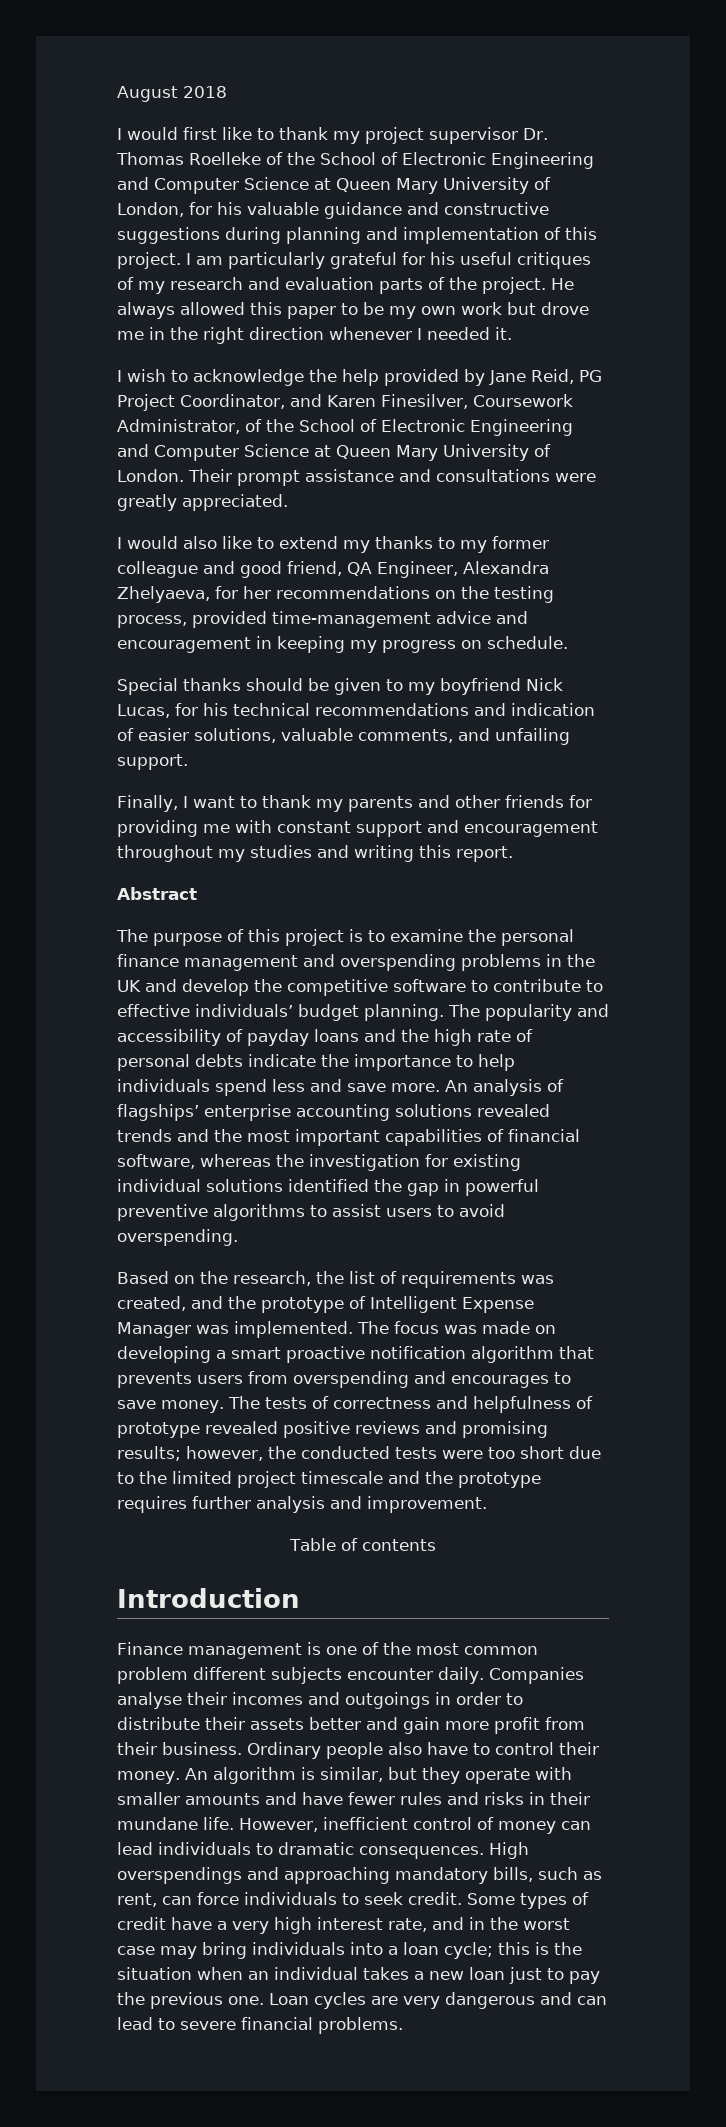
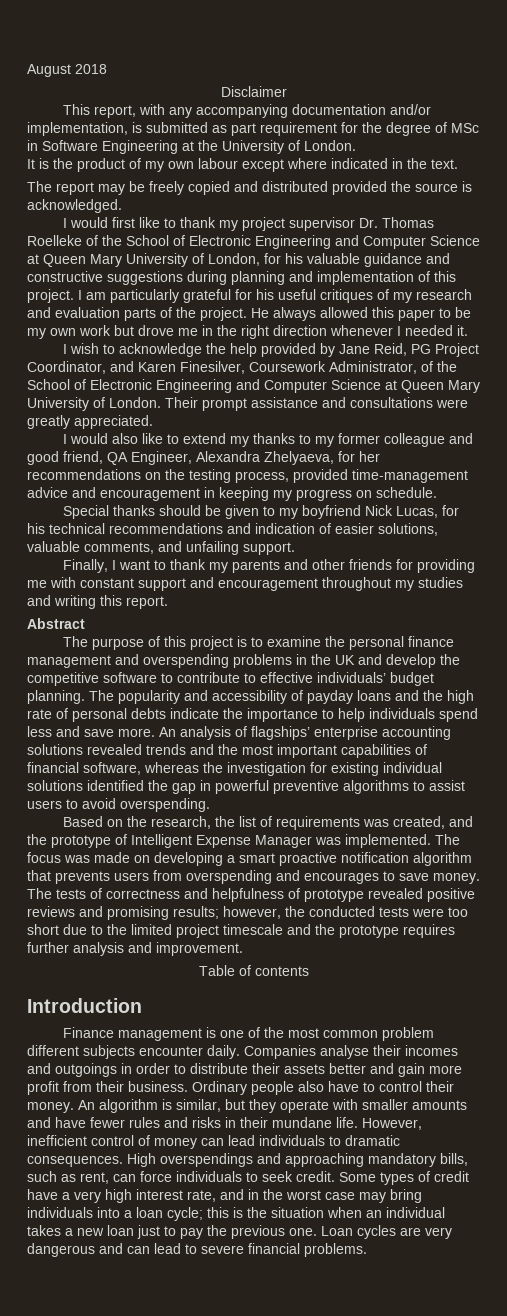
+ Disclaimer
+ This report, with any accompanying documentation and/or implementation, is submitted as part requirement for the degree of MSc in Software Engineering at the University of London.
+ It is the product of my own labour except where indicated in the text.
+ The report may be freely copied and distributed provided the source is acknowledged.

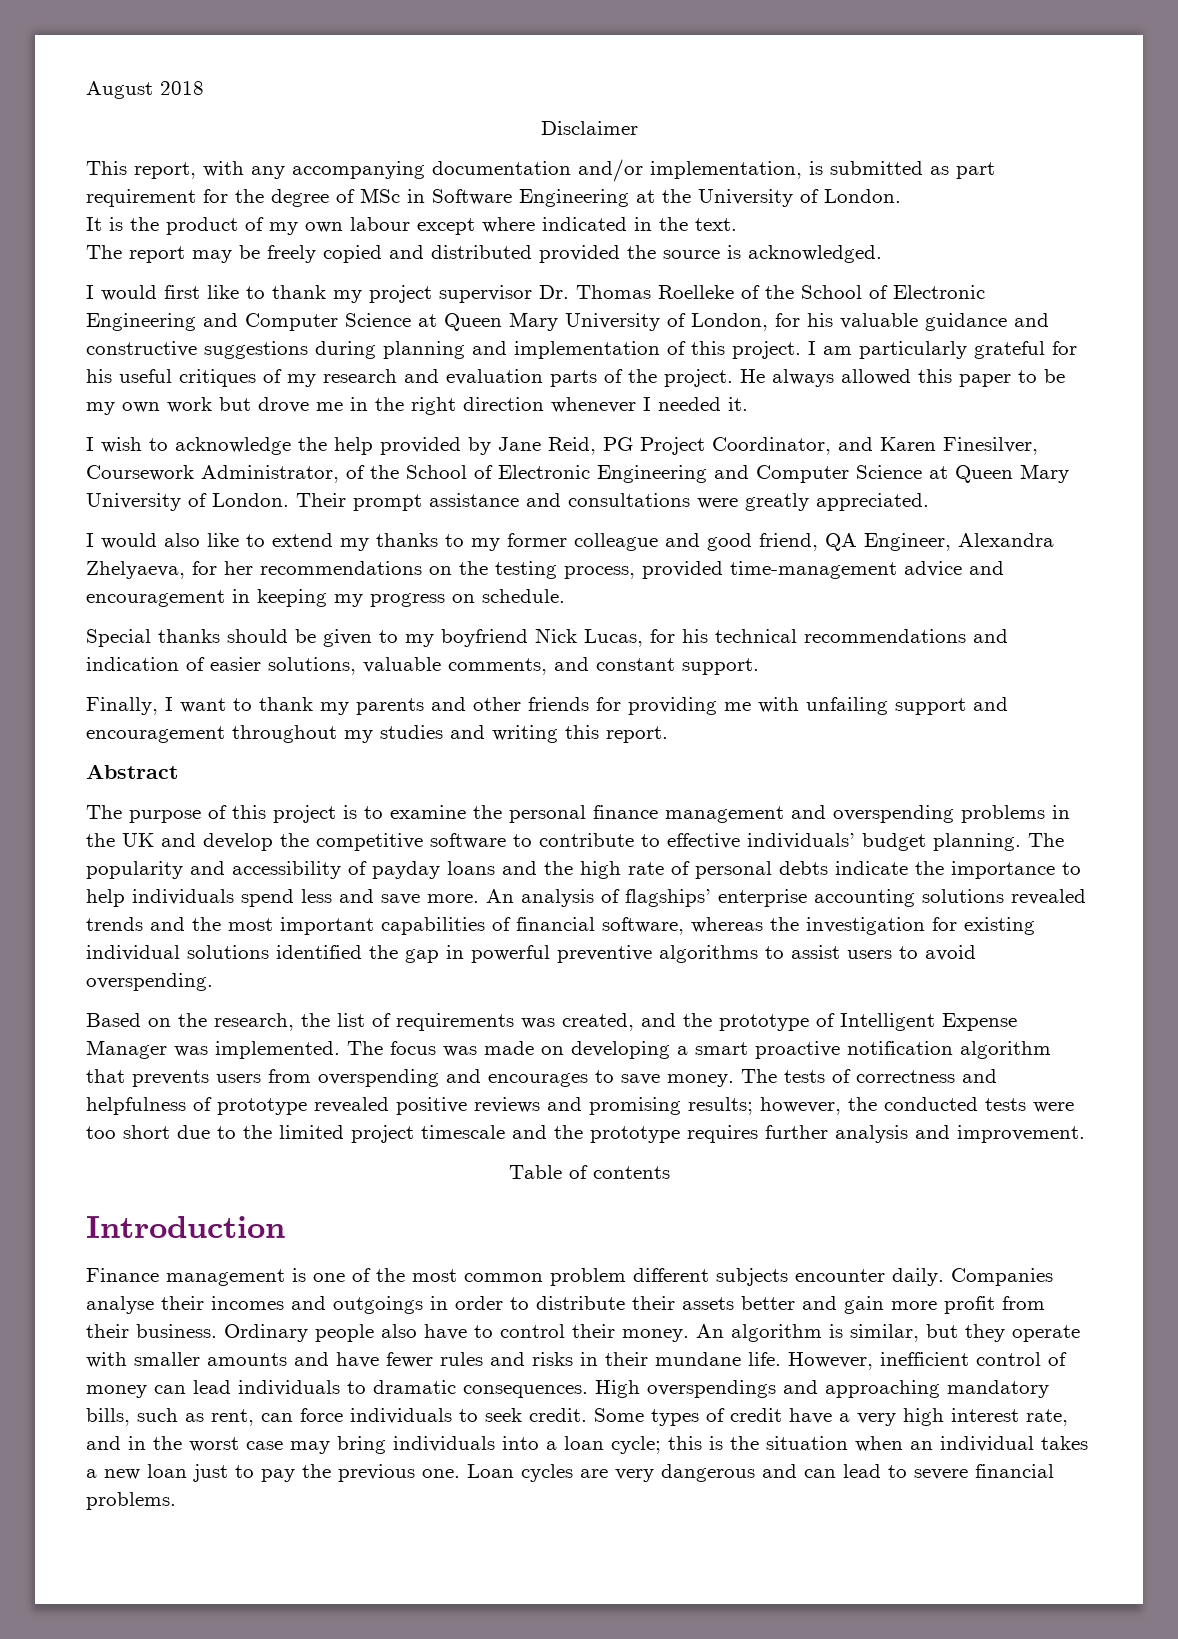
- Special thanks should be given to my boyfriend Nick Lucas, for his technical recommendations and indication of easier solutions, valuable comments, and unfailing support.
+ Special thanks should be given to my boyfriend Nick Lucas, for his technical recommendations and indication of easier solutions, valuable comments, and constant support.
- Finally, I want to thank my parents and other friends for providing me with constant support and encouragement throughout my studies and writing this report.
+ Finally, I want to thank my parents and other friends for providing me with unfailing support and encouragement throughout my studies and writing this report.

